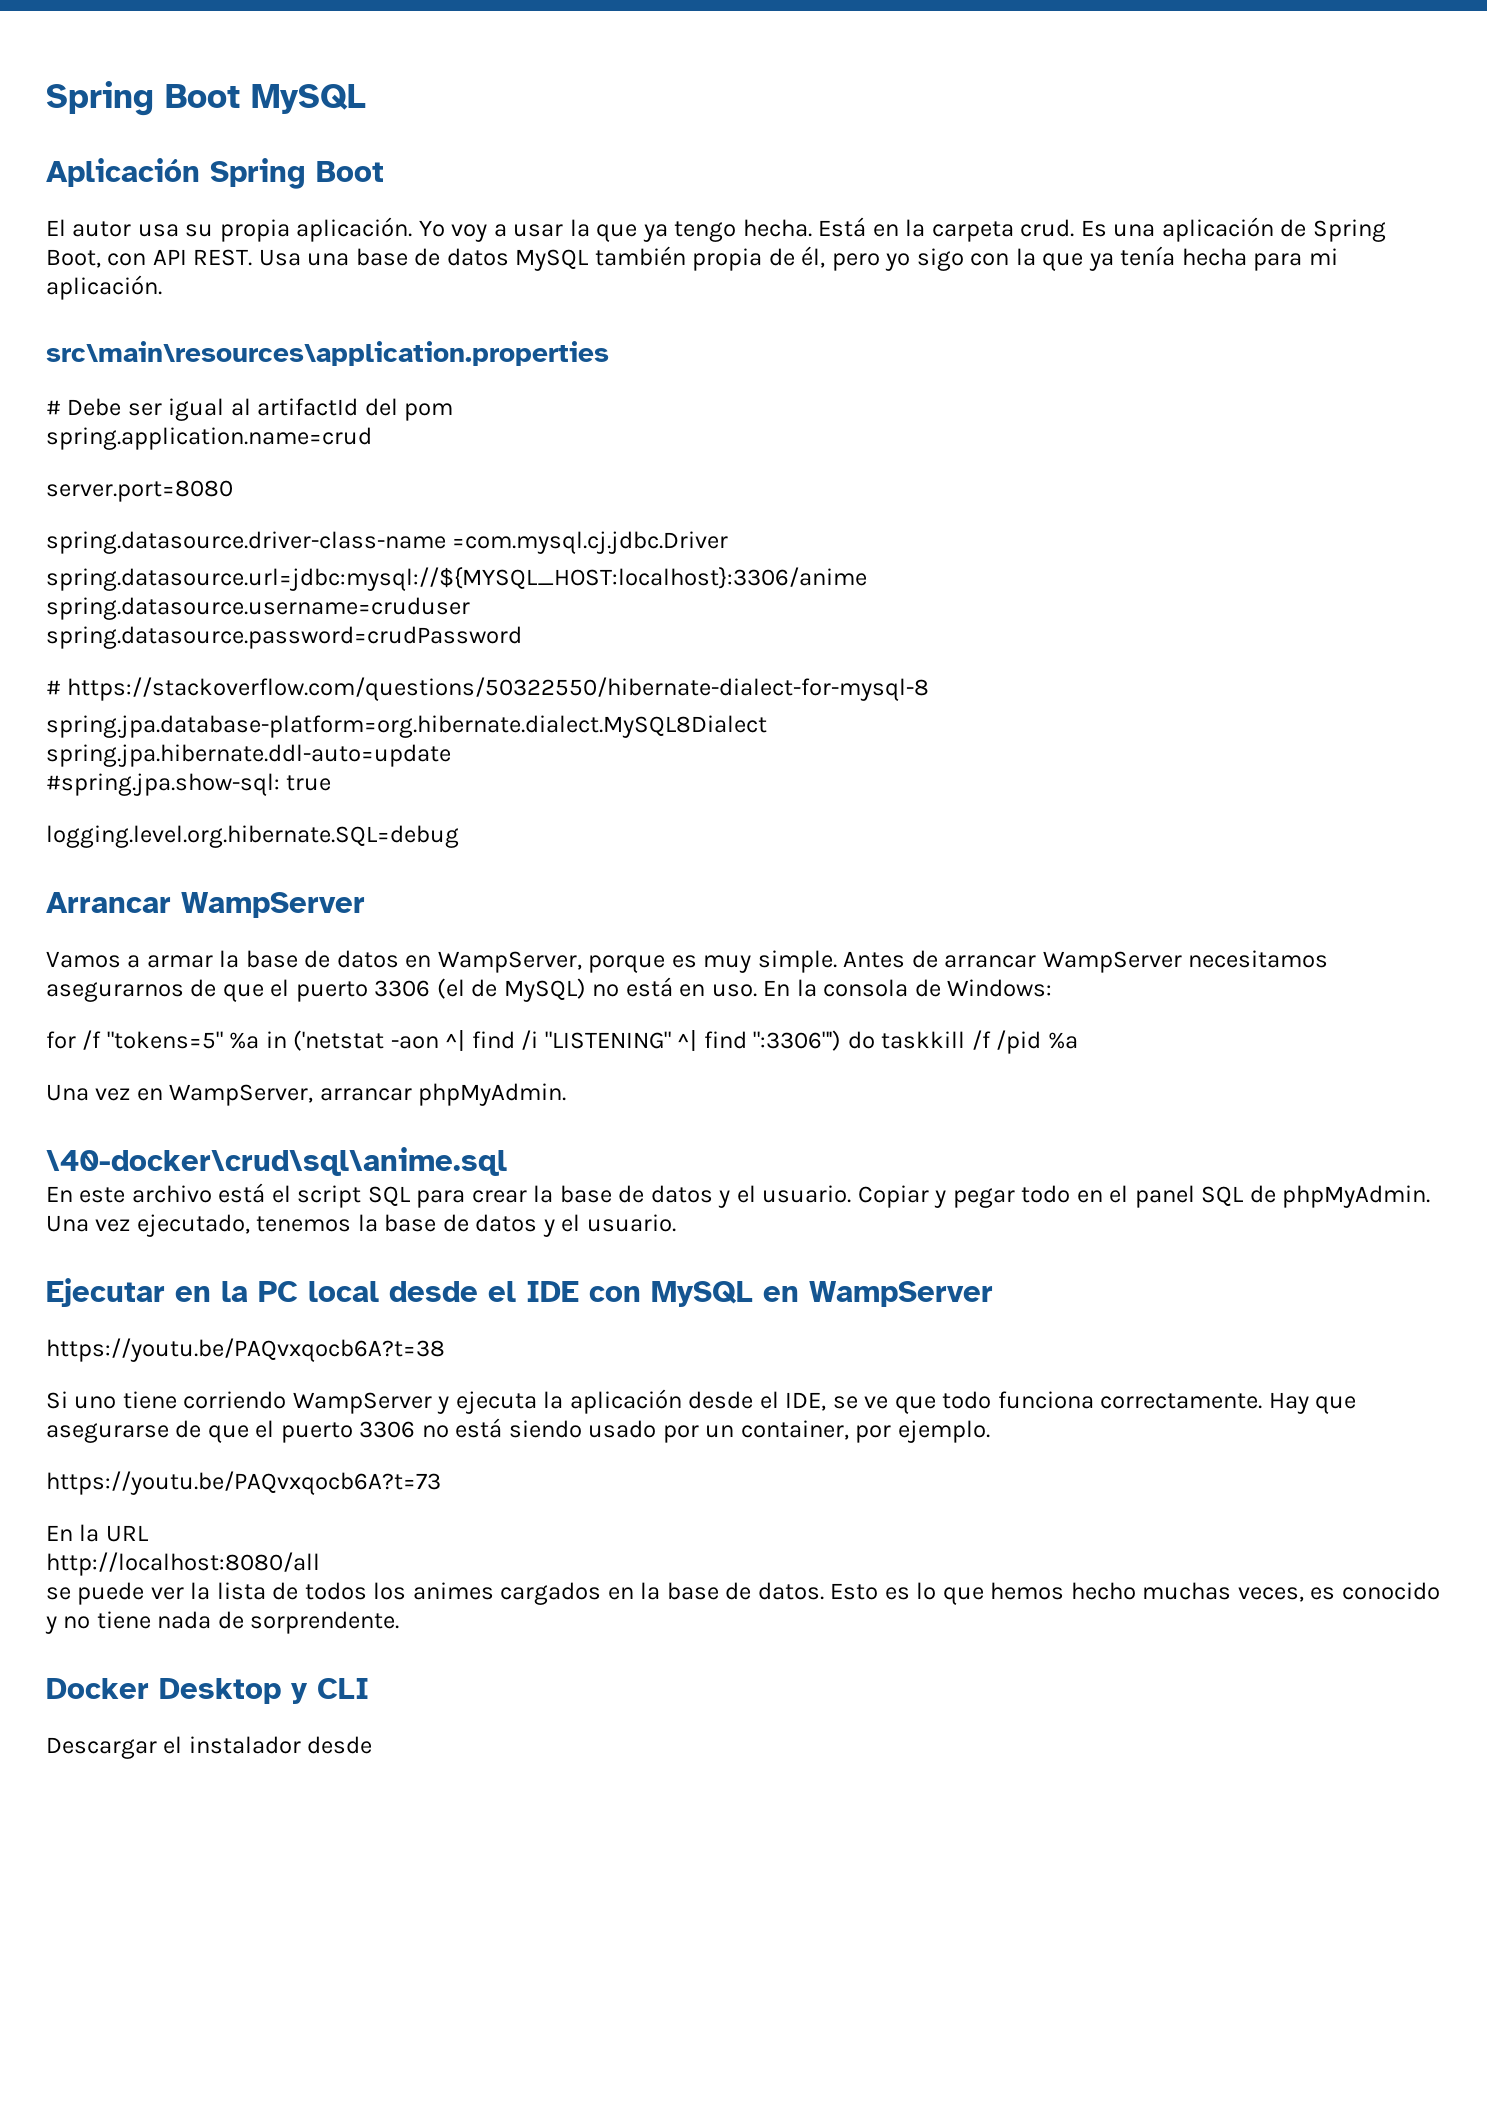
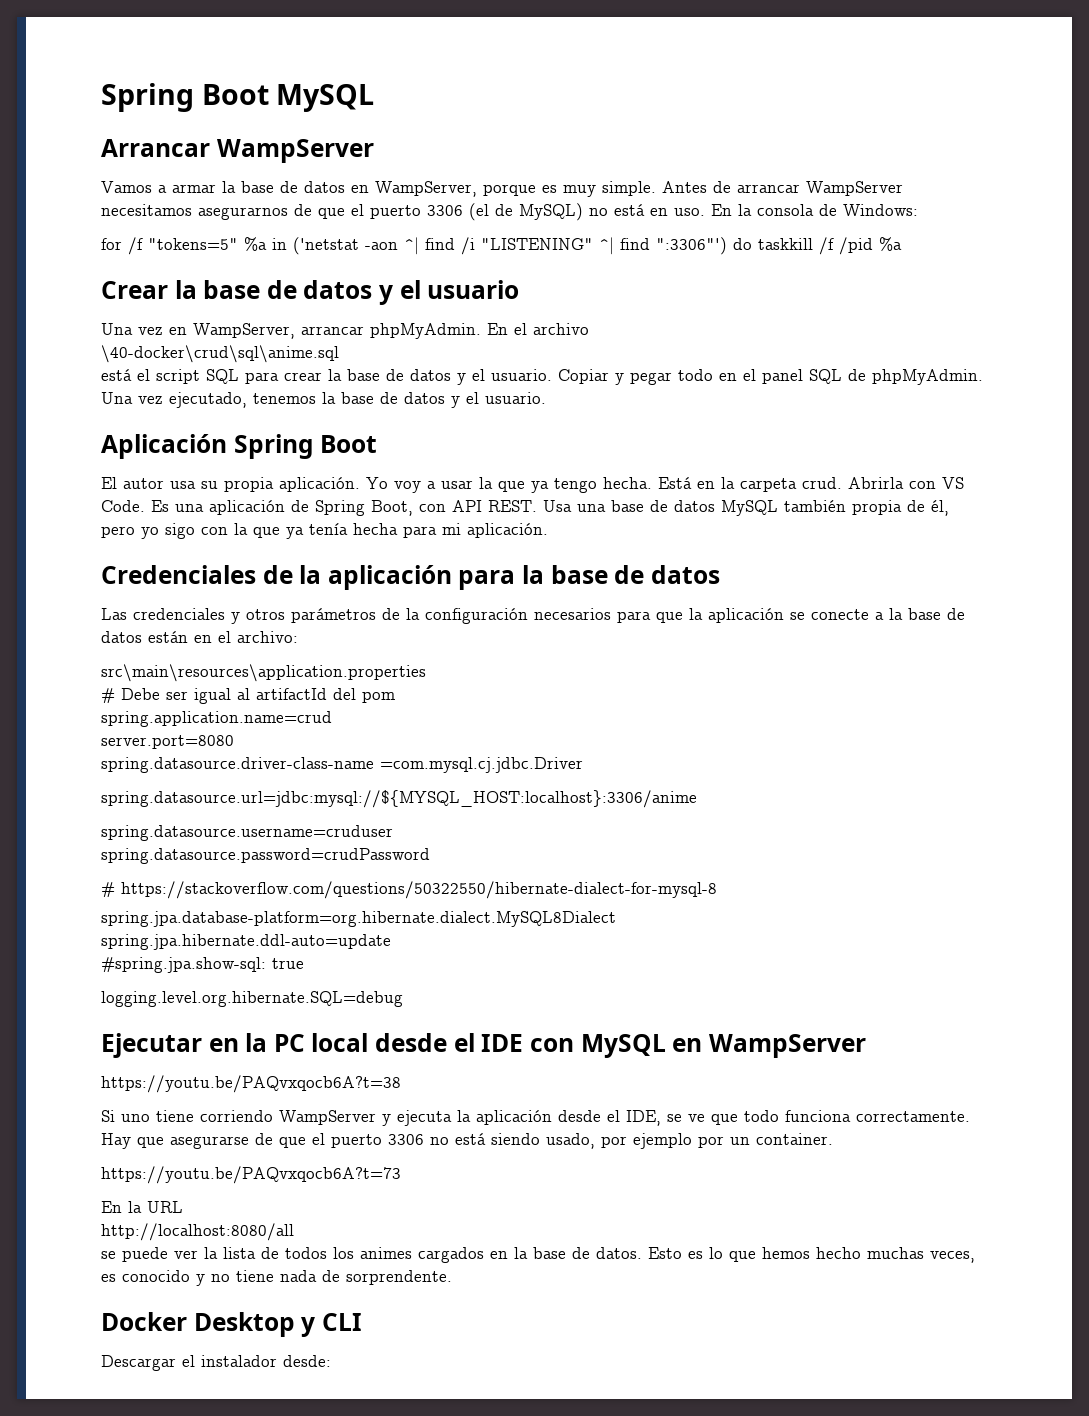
- Aplicación Spring Boot
- El autor usa su propia aplicación. Yo voy a usar la que ya tengo hecha. Está en la carpeta crud. Es una aplicación de Spring Boot, con API REST. Usa una base de datos MySQL también propia de él, pero yo sigo con la que ya tenía hecha para mi aplicación.
- src\main\resources\application.properties
- # Debe ser igual al artifactId del pom
- spring.application.name=crud
- server.port=8080
- spring.datasource.driver-class-name =com.mysql.cj.jdbc.Driver
- spring.datasource.url=jdbc:mysql://${MYSQL_HOST:localhost}:3306/anime
- spring.datasource.username=cruduser
- spring.datasource.password=crudPassword
- # https://stackoverflow.com/questions/50322550/hibernate-dialect-for-mysql-8
- spring.jpa.database-platform=org.hibernate.dialect.MySQL8Dialect
- spring.jpa.hibernate.ddl-auto=update
- #spring.jpa.show-sql: true
- logging.level.org.hibernate.SQL=debug
+ Crear la base de datos y el usuario
- Una vez en WampServer, arrancar phpMyAdmin.
+ Una vez en WampServer, arrancar phpMyAdmin. En el archivo
  \40-docker\crud\sql\anime.sql
- En este archivo está el script SQL para crear la base de datos y el usuario.
+ está el script SQL para crear la base de datos y el usuario.
+ Aplicación Spring Boot
+ El autor usa su propia aplicación. Yo voy a usar la que ya tengo hecha. Está en la carpeta crud. Abrirla con VS Code. Es una aplicación de Spring Boot, con API REST. Usa una base de datos MySQL también propia de él, pero yo sigo con la que ya tenía hecha para mi aplicación.
+ Credenciales de la aplicación para la base de datos
+ Las credenciales y otros parámetros de la configuración necesarios para que la aplicación se conecte a la base de datos están en el archivo:
+ src\main\resources\application.properties
+ # Debe ser igual al artifactId del pom
+ spring.application.name=crud
+ server.port=8080
+ spring.datasource.driver-class-name =com.mysql.cj.jdbc.Driver
+ spring.datasource.url=jdbc:mysql://${MYSQL_HOST:localhost}:3306/anime
+ spring.datasource.username=cruduser
+ spring.datasource.password=crudPassword
+ # https://stackoverflow.com/questions/50322550/hibernate-dialect-for-mysql-8
+ spring.jpa.database-platform=org.hibernate.dialect.MySQL8Dialect
+ spring.jpa.hibernate.ddl-auto=update
+ #spring.jpa.show-sql: true
+ logging.level.org.hibernate.SQL=debug
- Hay que asegurarse de que el puerto 3306 no está siendo usado por un container, por ejemplo.
+ Hay que asegurarse de que el puerto 3306 no está siendo usado, por ejemplo por un container.
- Descargar el instalador desde
+ Descargar el instalador desde:

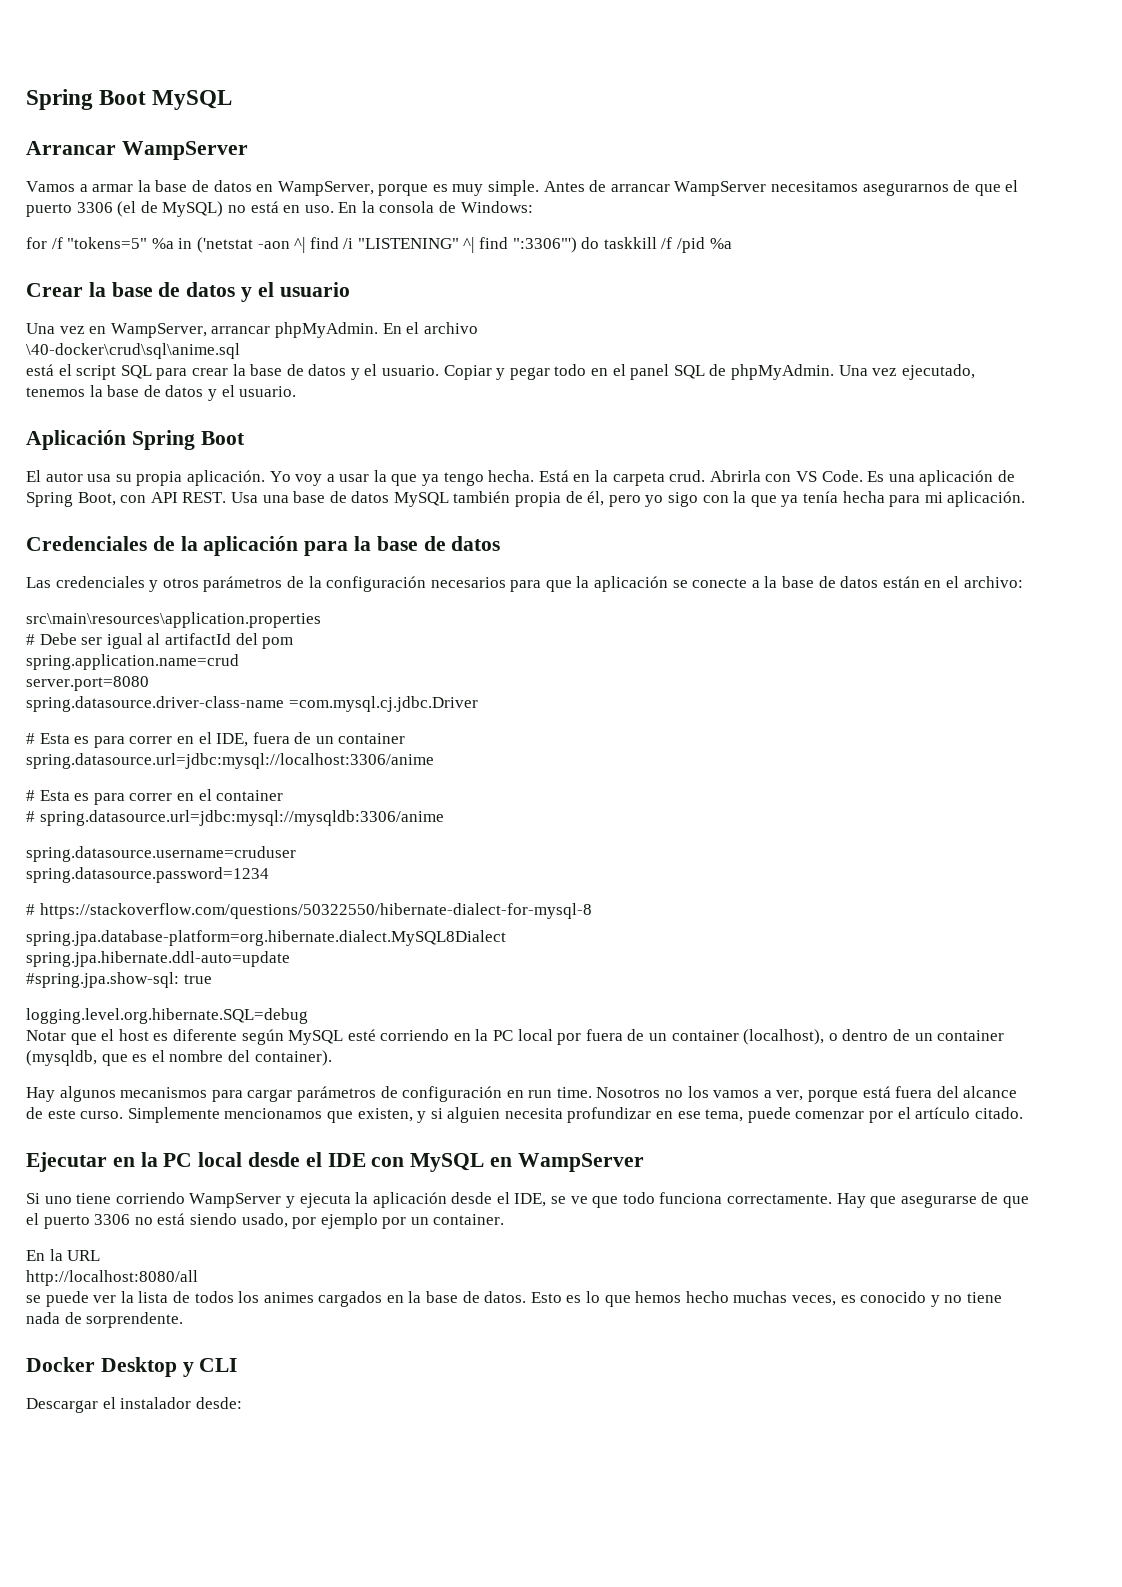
- spring.datasource.url=jdbc:mysql://${MYSQL_HOST:localhost}:3306/anime
+ # Esta es para correr en el IDE, fuera de un container
+ spring.datasource.url=jdbc:mysql://localhost:3306/anime
+ # Esta es para correr en el container
+ # spring.datasource.url=jdbc:mysql://mysqldb:3306/anime
- spring.datasource.password=crudPassword
+ spring.datasource.password=1234
+ Notar que el host es diferente según MySQL esté corriendo en la PC local por fuera de un container (localhost), o dentro de un container (mysqldb, que es el nombre del container).
+ Hay algunos mecanismos para cargar parámetros de configuración en run time. Nosotros no los vamos a ver, porque está fuera del alcance de este curso. Simplemente mencionamos que existen, y si alguien necesita profundizar en ese tema, puede comenzar por el artículo citado.
- https://youtu.be/PAQvxqocb6A?t=38
- https://youtu.be/PAQvxqocb6A?t=73

